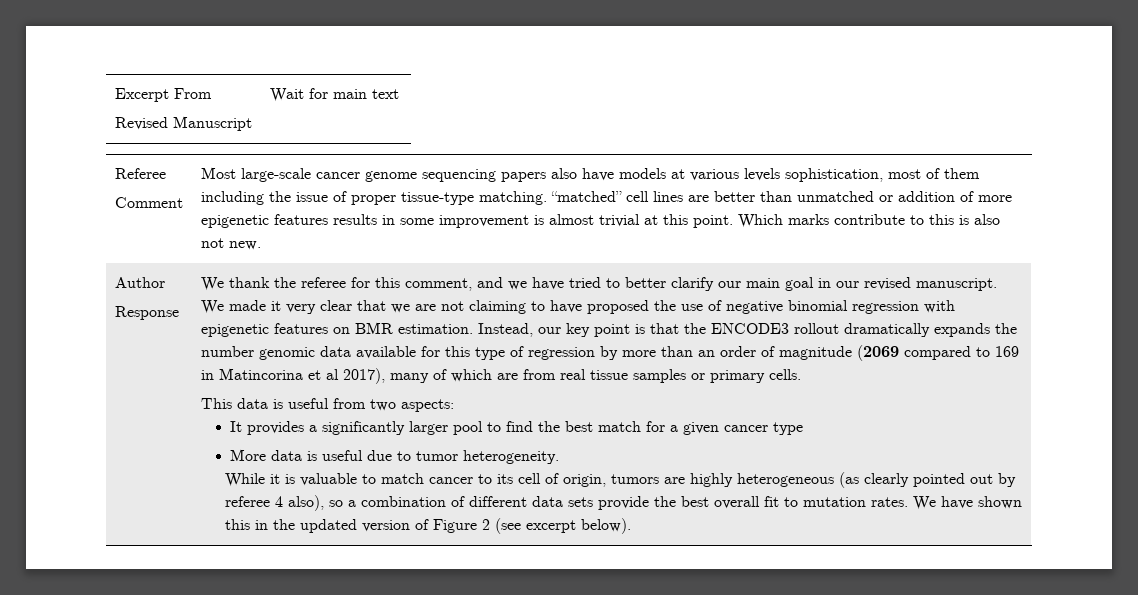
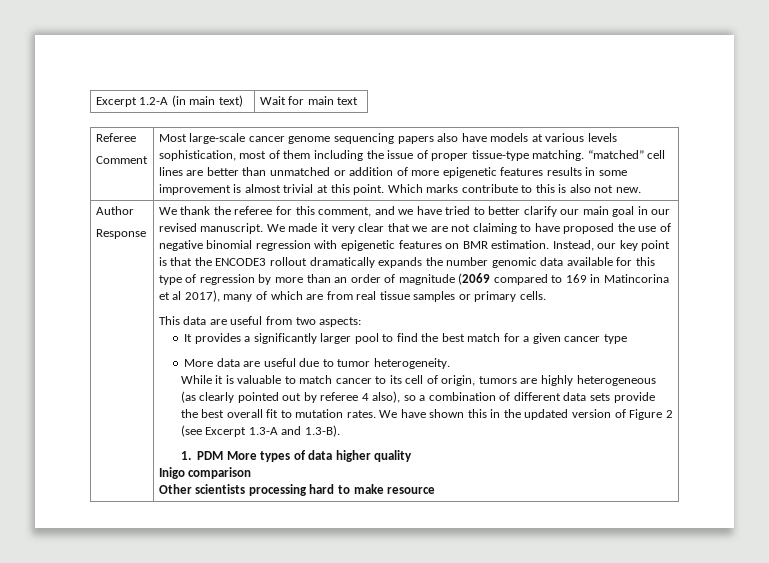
- Excerpt From
- Revised Manuscript | Wait for main text
+ Excerpt 1.2-A (in main text) | Wait for main text
- This data is useful from two aspects:
+ This data are useful from two aspects:
- More data is useful due to tumor heterogeneity.
+ More data are useful due to tumor heterogeneity.
- We have shown this in the updated version of Figure 2 (see excerpt below).
+ We have shown this in the updated version of Figure 2 (see Excerpt 1.3-A and 1.3-B).
+ 1. PDM More types of data higher quality
+ Inigo comparison
+ Other scientists processing hard to make resource

